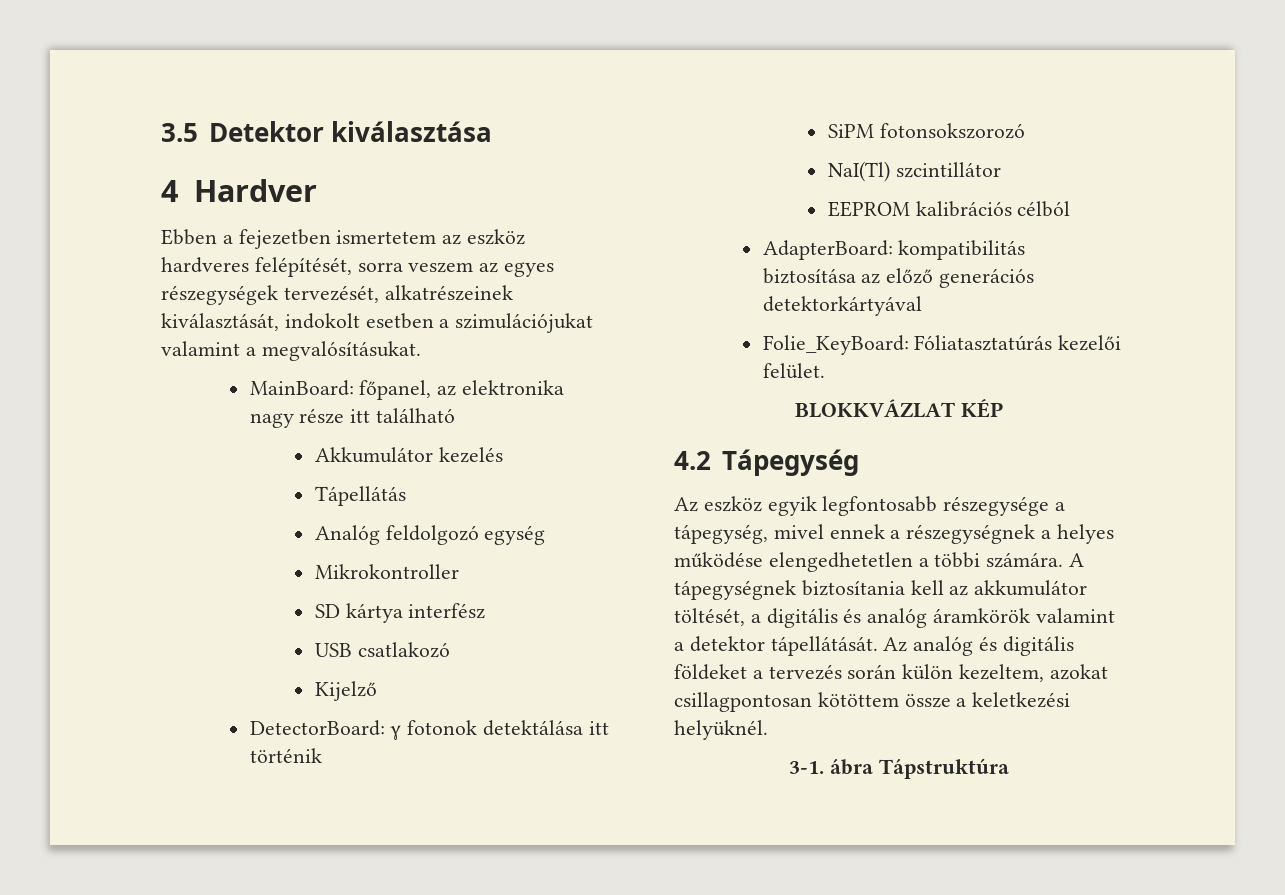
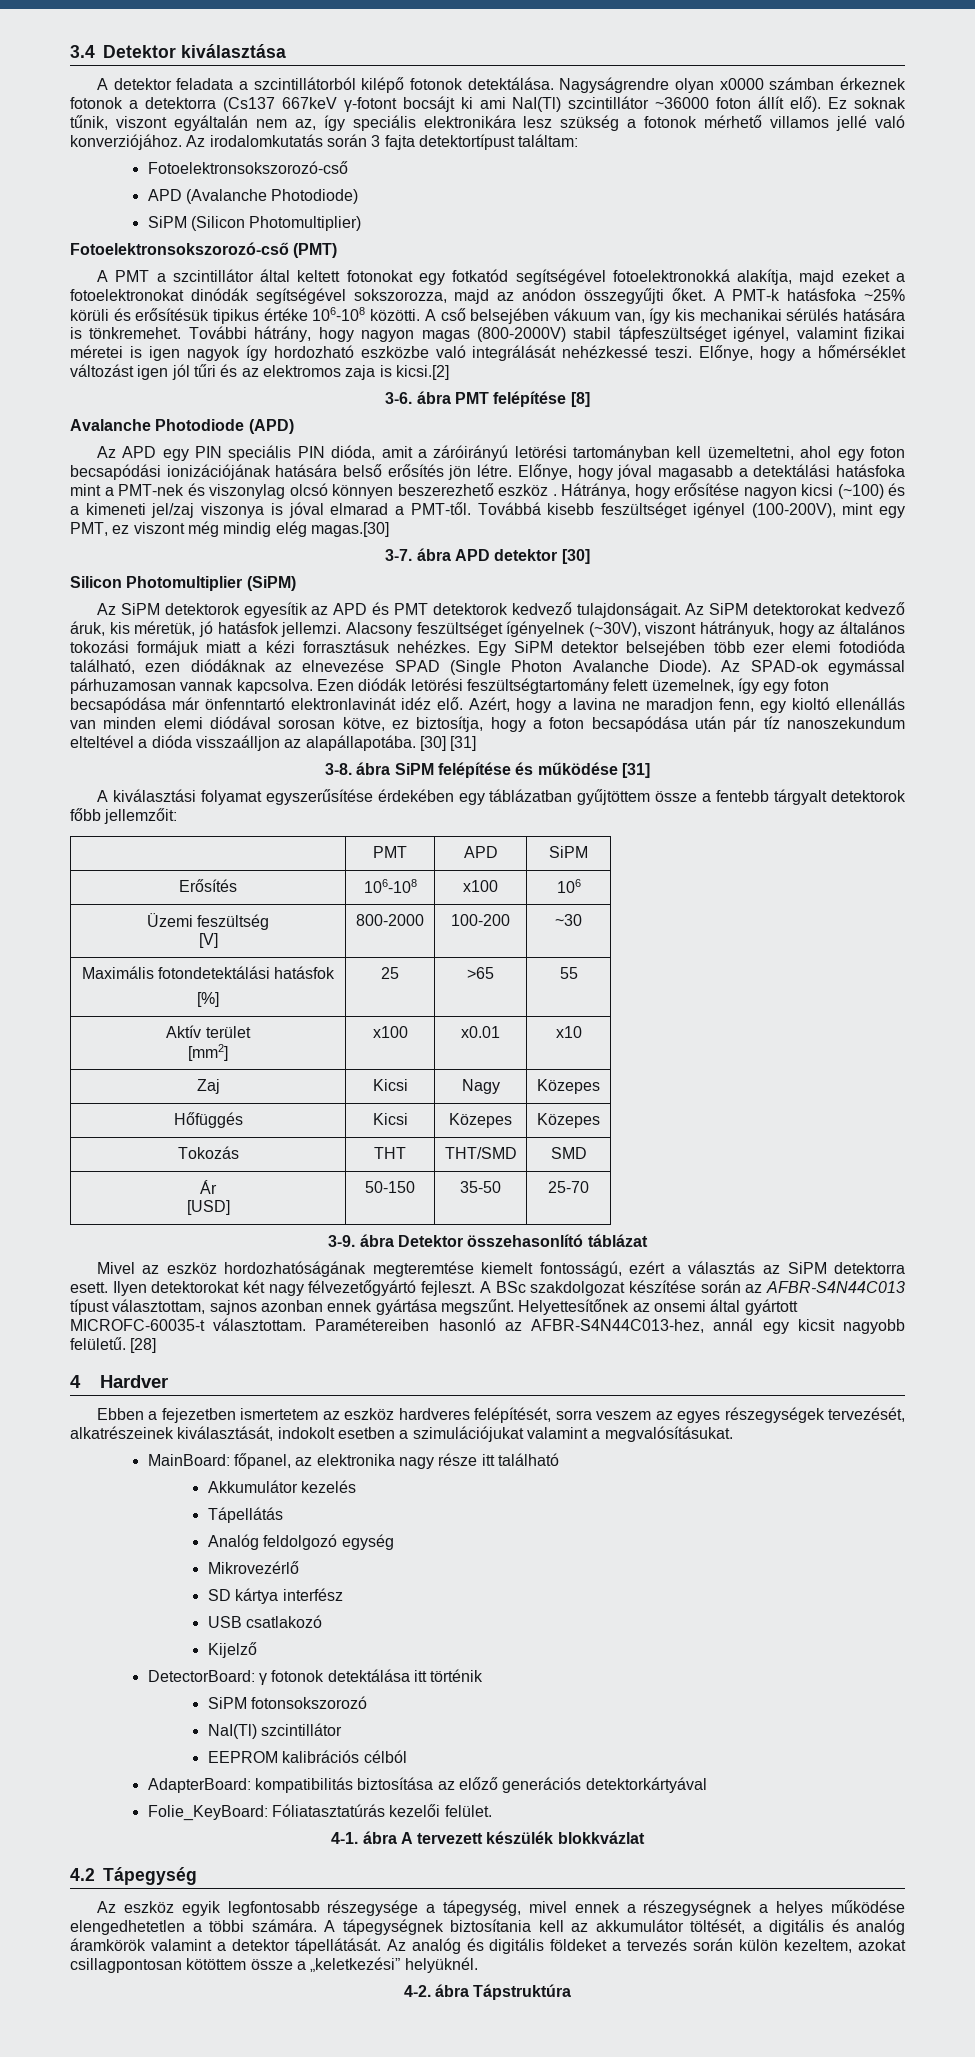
- 3.5 Detektor kiválasztása
+ 3.4 Detektor kiválasztása
+ A detektor feladata a szcintillátorból kilépő fotonok detektálása. Nagyságrendre olyan x0000 számban érkeznek fotonok a detektorra (Cs137 667keV γ-fotont bocsájt ki ami NaI(Tl) szcintillátor ~36000 foton állít elő). Ez soknak tűnik, viszont egyáltalán nem az, így speciális elektronikára lesz szükség a fotonok mérhető villamos jellé való konverziójához. Az irodalomkutatás során 3 fajta detektortípust találtam:
+ Fotoelektronsokszorozó-cső
+ APD (Avalanche Photodiode)
+ SiPM (Silicon Photomultiplier)
+ Fotoelektronsokszorozó-cső (PMT)
+ A PMT a szcintillátor által keltett fotonokat egy fotkatód segítségével fotoelektronokká alakítja, majd ezeket a fotoelektronokat dinódák segítségével sokszorozza, majd az anódon összegyűjti őket. A PMT-k hatásfoka ~25% körüli és erősítésük tipikus értéke 106-108 közötti. A cső belsejében vákuum van, így kis mechanikai sérülés hatására is tönkremehet. További hátrány, hogy nagyon magas (800-2000V) stabil tápfeszültséget igényel, valamint fizikai méretei is igen nagyok így hordozható eszközbe való integrálását nehézkessé teszi. Előnye, hogy a hőmérséklet változást igen jól tűri és az elektromos zaja is kicsi.[2]
+ 3-6. ábra PMT felépítése [8]
+ Avalanche Photodiode (APD)
+ Az APD egy PIN speciális PIN dióda, amit a záróirányú letörési tartományban kell üzemeltetni, ahol egy foton becsapódási ionizációjának hatására belső erősítés jön létre. Előnye, hogy jóval magasabb a detektálási hatásfoka mint a PMT-nek és viszonylag olcsó könnyen beszerezhető eszköz . Hátránya, hogy erősítése nagyon kicsi (~100) és a kimeneti jel/zaj viszonya is jóval elmarad a PMT-től. Továbbá kisebb feszültséget igényel (100-200V), mint egy PMT, ez viszont még mindig elég magas.[30]
+ 3-7. ábra APD detektor [30]
+ Silicon Photomultiplier (SiPM)
+ Az SiPM detektorok egyesítik az APD és PMT detektorok kedvező tulajdonságait. Az SiPM detektorokat kedvező áruk, kis méretük, jó hatásfok jellemzi. Alacsony feszültséget ígényelnek (~30V), viszont hátrányuk, hogy az általános tokozási formájuk miatt a kézi forrasztásuk nehézkes. Egy SiPM detektor belsejében több ezer elemi fotodióda található, ezen diódáknak az elnevezése SPAD (Single Photon Avalanche Diode). Az SPAD-ok egymással párhuzamosan vannak kapcsolva. Ezen diódák letörési feszültségtartomány felett üzemelnek, így egy foton becsapódása már önfenntartó elektronlavinát idéz elő. Azért, hogy a lavina ne maradjon fenn, egy kioltó ellenállás van minden elemi diódával sorosan kötve, ez biztosítja, hogy a foton becsapódása után pár tíz nanoszekundum elteltével a dióda visszaálljon az alapállapotába. [30] [31]
+ 3-8. ábra SiPM felépítése és működése [31]
+ A kiválasztási folyamat egyszerűsítése érdekében egy táblázatban gyűjtöttem össze a fentebb tárgyalt detektorok főbb jellemzőit:
+ | PMT | APD | SiPM
+ Erősítés | 106-108 | x100 | 106
+ Üzemi feszültség
+ [V] | 800-2000 | 100-200 | ~30
+ Maximális fotondetektálási hatásfok
+ [%] | 25 | >65 | 55
+ Aktív terület
+ [mm2] | x100 | x0.01 | x10
+ Zaj | Kicsi | Nagy | Közepes
+ Hőfüggés | Kicsi | Közepes | Közepes
+ Tokozás | THT | THT/SMD | SMD
+ Ár
+ [USD] | 50-150 | 35-50 | 25-70
+ 3-9. ábra Detektor összehasonlító táblázat
+ Mivel az eszköz hordozhatóságának megteremtése kiemelt fontosságú, ezért a választás az SiPM detektorra esett. Ilyen detektorokat két nagy félvezetőgyártó fejleszt. A BSc szakdolgozat készítése során az AFBR-S4N44C013 típust választottam, sajnos azonban ennek gyártása megszűnt. Helyettesítőnek az onsemi által gyártott MICROFC-60035-t választottam. Paramétereiben hasonló az AFBR-S4N44C013-hez, annál egy kicsit nagyobb felületű. [28]
- Mikrokontroller
+ Mikrovezérlő
- BLOKKVÁZLAT KÉP
+ 4-1. ábra A tervezett készülék blokkvázlat
- Az analóg és digitális földeket a tervezés során külön kezeltem, azokat csillagpontosan kötöttem össze a keletkezési helyüknél.
+ Az analóg és digitális földeket a tervezés során külön kezeltem, azokat csillagpontosan kötöttem össze a „keletkezési” helyüknél.
- 3-1. ábra Tápstruktúra
+ 4-2. ábra Tápstruktúra

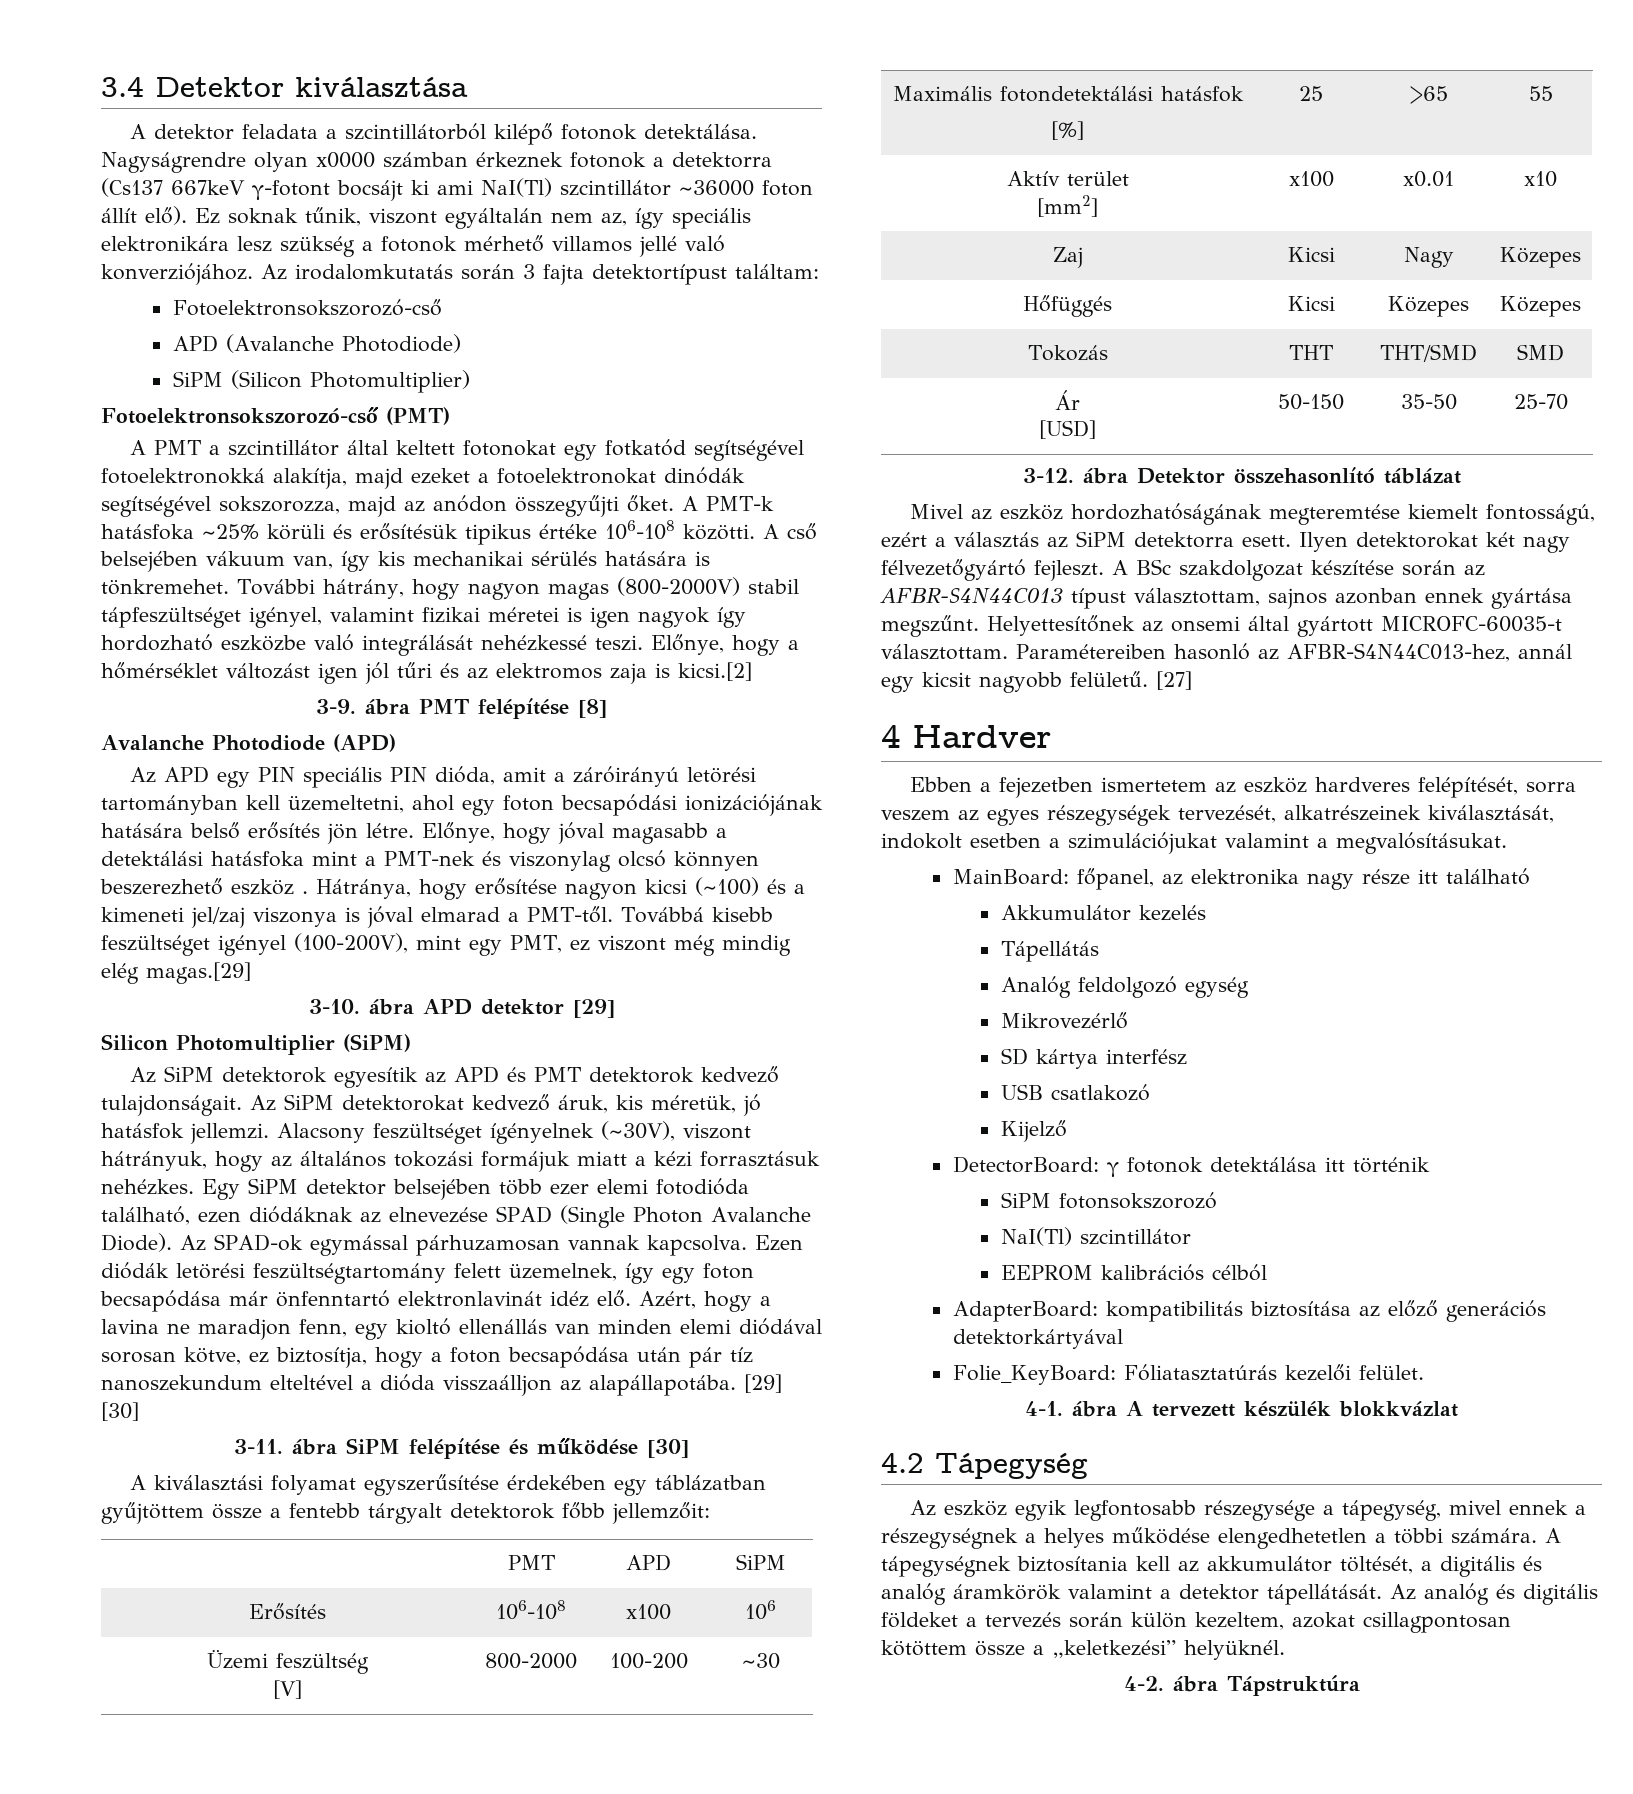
- 3-6. ábra PMT felépítése [8]
+ 3-9. ábra PMT felépítése [8]
- Továbbá kisebb feszültséget igényel (100-200V), mint egy PMT, ez viszont még mindig elég magas.[30]
- 3-7. ábra APD detektor [30]
+ Továbbá kisebb feszültséget igényel (100-200V), mint egy PMT, ez viszont még mindig elég magas.[29]
+ 3-10. ábra APD detektor [29]
- [30] [31]
- 3-8. ábra SiPM felépítése és működése [31]
+ [29] [30]
+ 3-11. ábra SiPM felépítése és működése [30]
- 3-9. ábra Detektor összehasonlító táblázat
+ 3-12. ábra Detektor összehasonlító táblázat
- [28]
+ [27]

